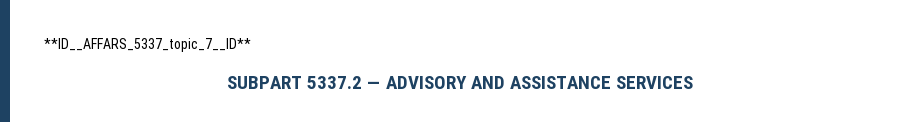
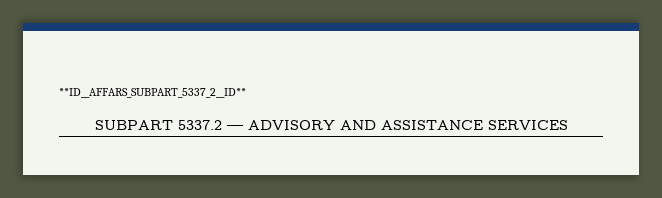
- **ID__AFFARS_5337_topic_7__ID**
+ **ID__AFFARS_SUBPART_5337_2__ID**

